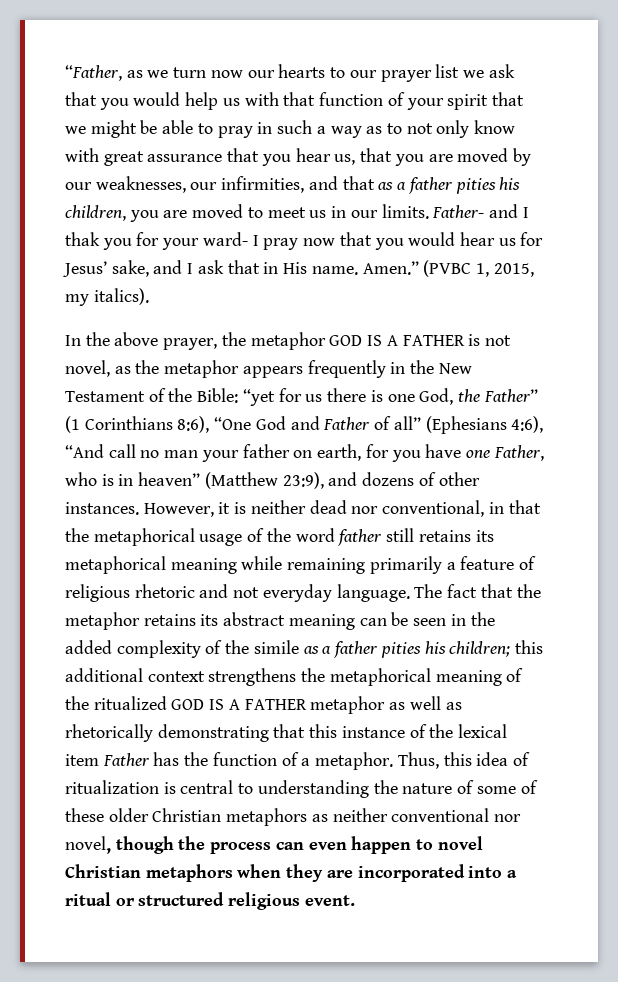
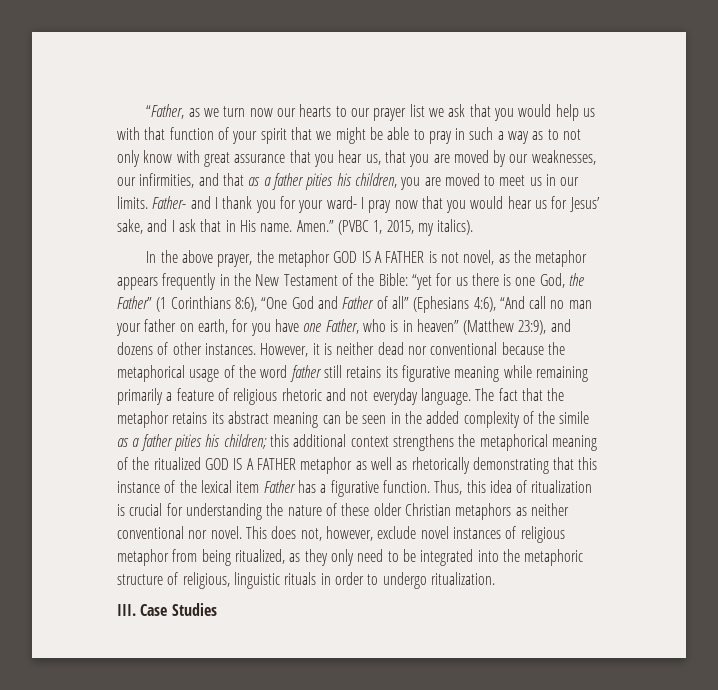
- Father- and I thak you for your ward- I pray now that you would hear us for Jesus’ sake, and I ask that in His name.
+ Father- and I thank you for your ward- I pray now that you would hear us for Jesus’ sake, and I ask that in His name.
- However, it is neither dead nor conventional, in that the metaphorical usage of the word father still retains its metaphorical meaning while remaining primarily a feature of religious rhetoric and not everyday language.
+ However, it is neither dead nor conventional because the metaphorical usage of the word father still retains its figurative meaning while remaining primarily a feature of religious rhetoric and not everyday language.
- The fact that the metaphor retains its abstract meaning can be seen in the added complexity of the simile as a father pities his children; this additional context strengthens the metaphorical meaning of the ritualized GOD IS A FATHER metaphor as well as rhetorically demonstrating that this instance of the lexical item Father has the function of a metaphor.
+ The fact that the metaphor retains its abstract meaning can be seen in the added complexity of the simile as a father pities his children; this additional context strengthens the metaphorical meaning of the ritualized GOD IS A FATHER metaphor as well as rhetorically demonstrating that this instance of the lexical item Father has a figurative function.
- Thus, this idea of ritualization is central to understanding the nature of some of these older Christian metaphors as neither conventional nor novel, though the process can even happen to novel Christian metaphors when they are incorporated into a ritual or structured religious event.
+ Thus, this idea of ritualization is crucial for understanding the nature of these older Christian metaphors as neither conventional nor novel. This does not, however, exclude novel instances of religious metaphor from being ritualized, as they only need to be integrated into the metaphoric structure of religious, linguistic rituals in order to undergo ritualization.
+ III. Case Studies

